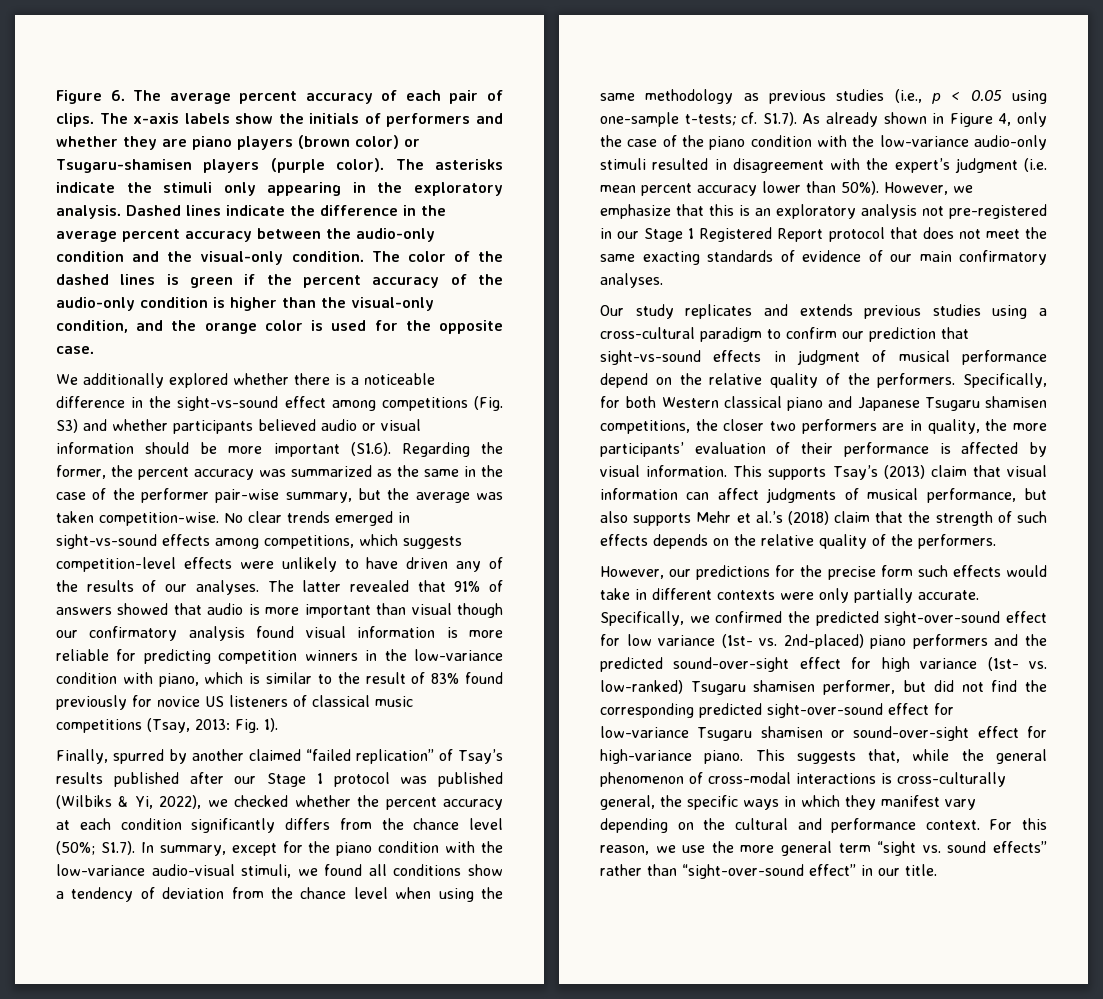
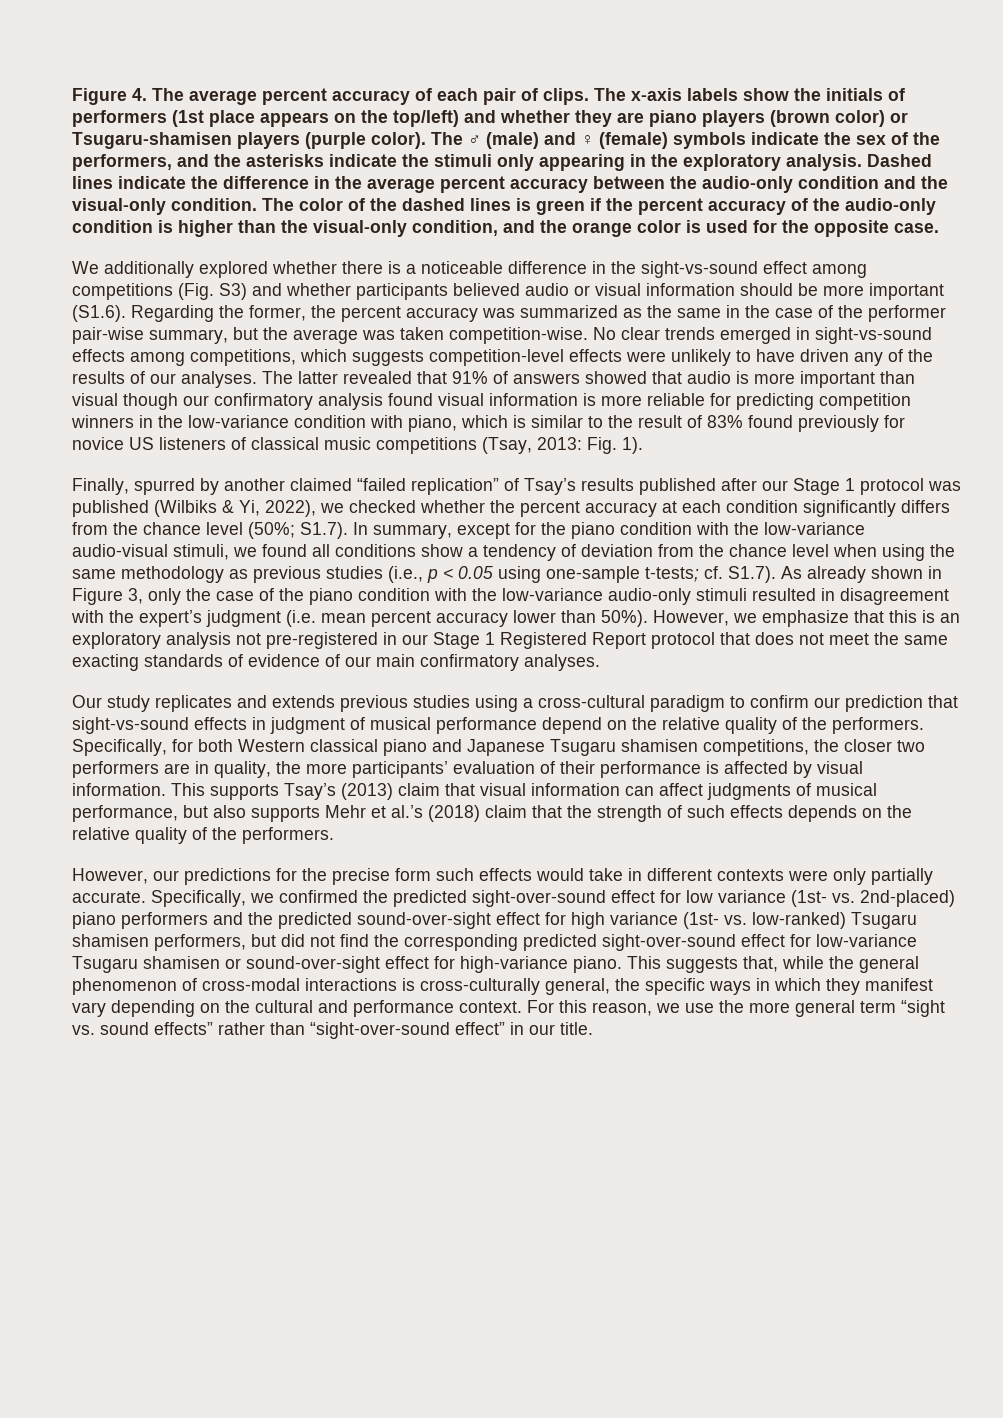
- Figure 6. The average percent accuracy of each pair of clips.
+ Figure 4. The average percent accuracy of each pair of clips.
- The x-axis labels show the initials of performers and whether they are piano players (brown color) or Tsugaru-shamisen players (purple color).
+ The x-axis labels show the initials of performers (1st place appears on the top/left) and whether they are piano players (brown color) or Tsugaru-shamisen players (purple color).
- The asterisks indicate the stimuli only appearing in the exploratory analysis.
+ The ♂ (male) and ♀ (female) symbols indicate the sex of the performers, and the asterisks indicate the stimuli only appearing in the exploratory analysis.
- cf. S1.7). As already shown in Figure 4, only the case of the piano condition with the low-variance audio-only stimuli resulted in disagreement with the expert’s judgment (i.e. mean percent accuracy lower than 50%).
+ cf. S1.7). As already shown in Figure 3, only the case of the piano condition with the low-variance audio-only stimuli resulted in disagreement with the expert’s judgment (i.e. mean percent accuracy lower than 50%).
- Specifically, we confirmed the predicted sight-over-sound effect for low variance (1st- vs. 2nd-placed) piano performers and the predicted sound-over-sight effect for high variance (1st- vs. low-ranked) Tsugaru shamisen performer, but did not find the corresponding predicted sight-over-sound effect for low-variance Tsugaru shamisen or sound-over-sight effect for high-variance piano.
+ Specifically, we confirmed the predicted sight-over-sound effect for low variance (1st- vs. 2nd-placed) piano performers and the predicted sound-over-sight effect for high variance (1st- vs. low-ranked) Tsugaru shamisen performers, but did not find the corresponding predicted sight-over-sound effect for low-variance Tsugaru shamisen or sound-over-sight effect for high-variance piano.

